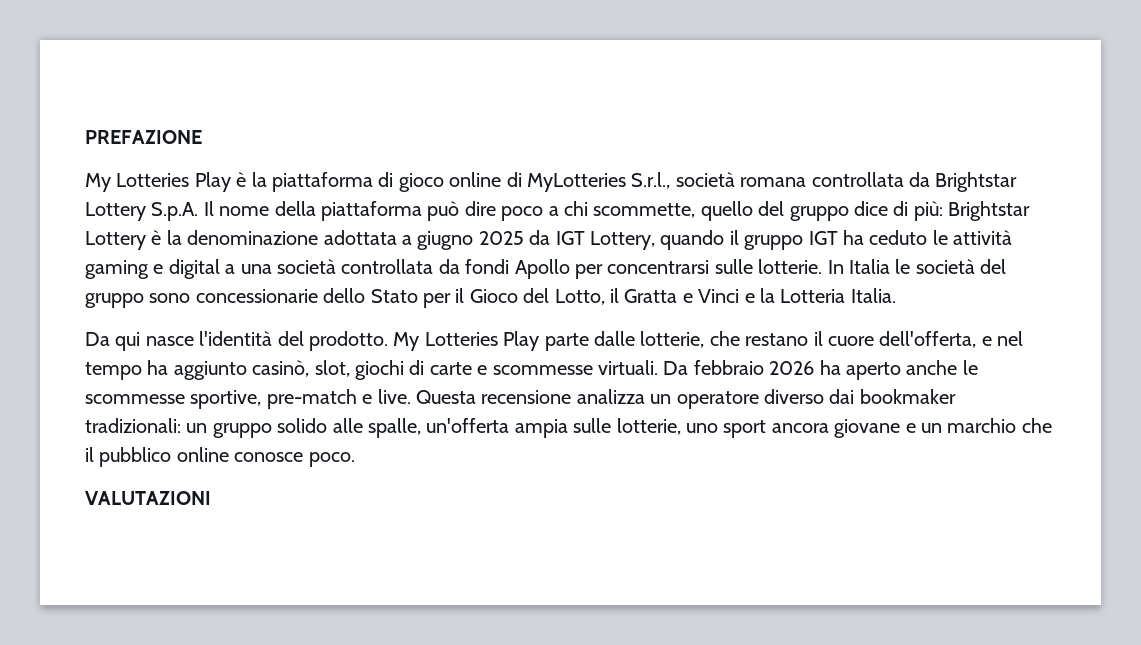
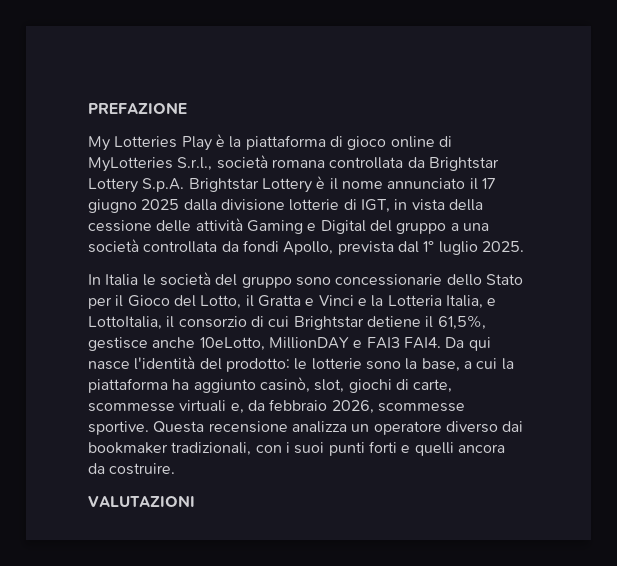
- My Lotteries Play è la piattaforma di gioco online di MyLotteries S.r.l., società romana controllata da Brightstar Lottery S.p.A. Il nome della piattaforma può dire poco a chi scommette, quello del gruppo dice di più: Brightstar Lottery è la denominazione adottata a giugno 2025 da IGT Lottery, quando il gruppo IGT ha ceduto le attività gaming e digital a una società controllata da fondi Apollo per concentrarsi sulle lotterie. In Italia le società del gruppo sono concessionarie dello Stato per il Gioco del Lotto, il Gratta e Vinci e la Lotteria Italia.
- Da qui nasce l'identità del prodotto. My Lotteries Play parte dalle lotterie, che restano il cuore dell'offerta, e nel tempo ha aggiunto casinò, slot, giochi di carte e scommesse virtuali. Da febbraio 2026 ha aperto anche le scommesse sportive, pre-match e live.
+ My Lotteries Play è la piattaforma di gioco online di MyLotteries S.r.l., società romana controllata da Brightstar Lottery S.p.A. Brightstar Lottery è il nome annunciato il 17 giugno 2025 dalla divisione lotterie di IGT, in vista della cessione delle attività Gaming e Digital del gruppo a una società controllata da fondi Apollo, prevista dal 1° luglio 2025.
+ In Italia le società del gruppo sono concessionarie dello Stato per il Gioco del Lotto, il Gratta e Vinci e la Lotteria Italia, e LottoItalia, il consorzio di cui Brightstar detiene il 61,5%, gestisce anche 10eLotto, MillionDAY e FAI3 FAI4. Da qui nasce l'identità del prodotto: le lotterie sono la base, a cui la piattaforma ha aggiunto casinò, slot, giochi di carte, scommesse virtuali e, da febbraio 2026, scommesse sportive.
- Questa recensione analizza un operatore diverso dai bookmaker tradizionali: un gruppo solido alle spalle, un'offerta ampia sulle lotterie, uno sport ancora giovane e un marchio che il pubblico online conosce poco.
+ Questa recensione analizza un operatore diverso dai bookmaker tradizionali, con i suoi punti forti e quelli ancora da costruire.

